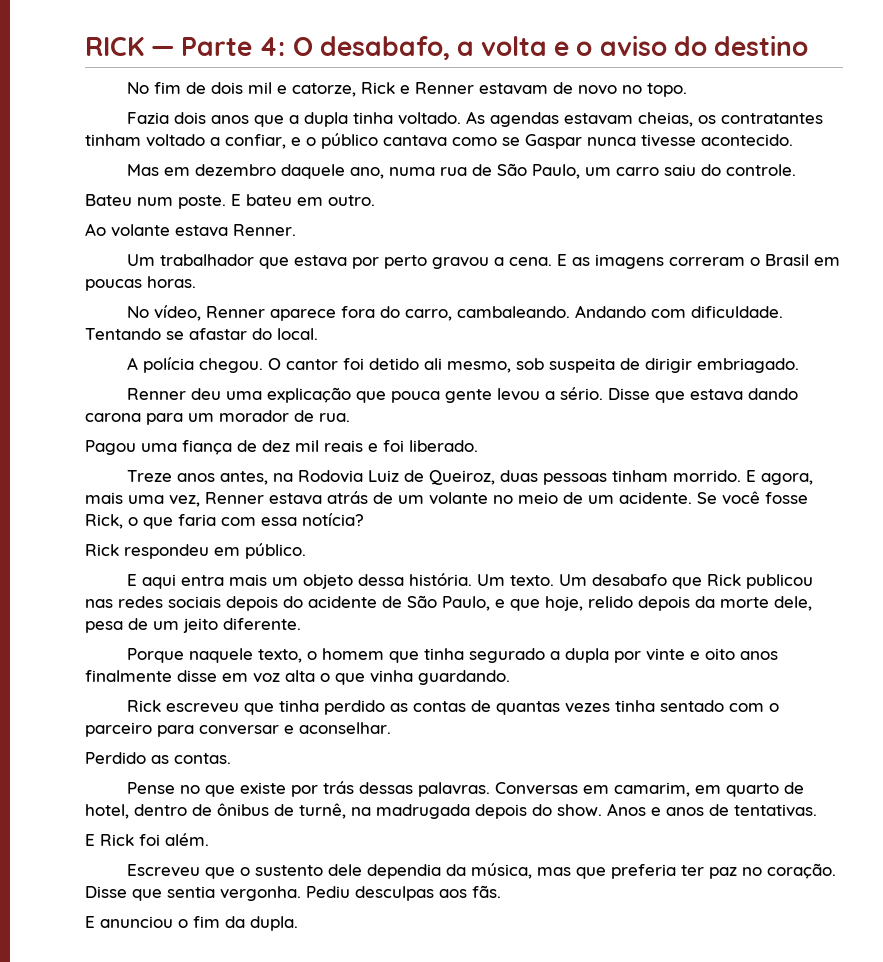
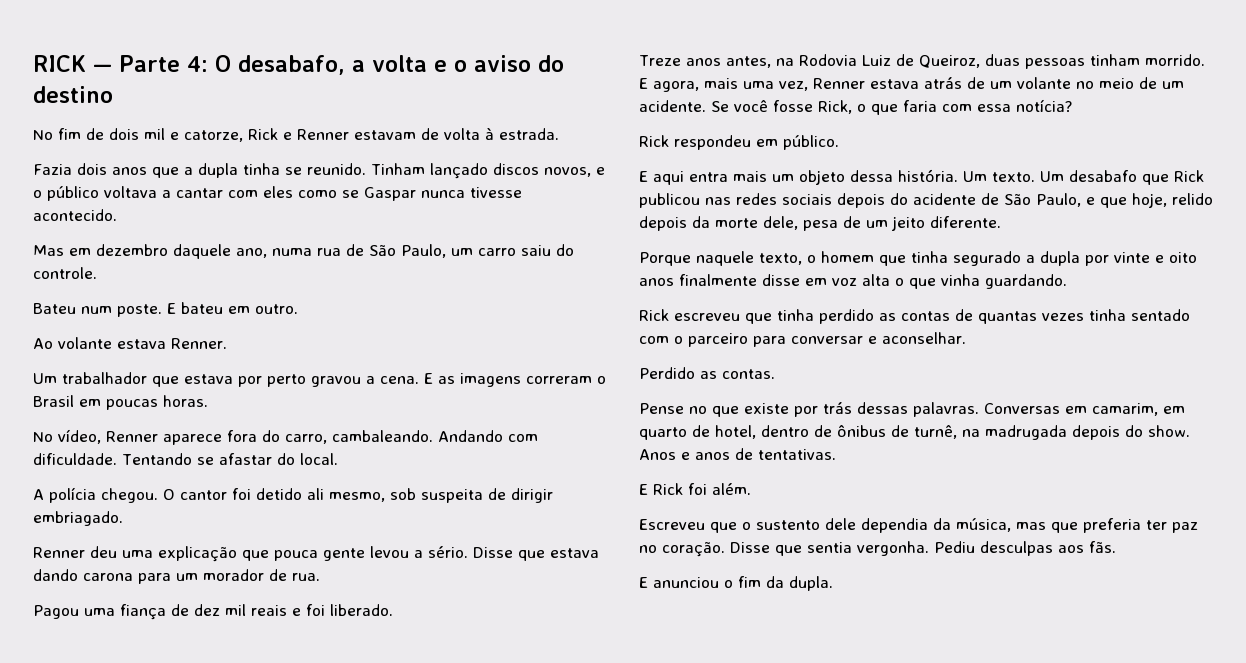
- No fim de dois mil e catorze, Rick e Renner estavam de novo no topo.
+ No fim de dois mil e catorze, Rick e Renner estavam de volta à estrada.
- Fazia dois anos que a dupla tinha voltado. As agendas estavam cheias, os contratantes tinham voltado a confiar, e o público cantava como se Gaspar nunca tivesse acontecido.
+ Fazia dois anos que a dupla tinha se reunido. Tinham lançado discos novos, e o público voltava a cantar com eles como se Gaspar nunca tivesse acontecido.

